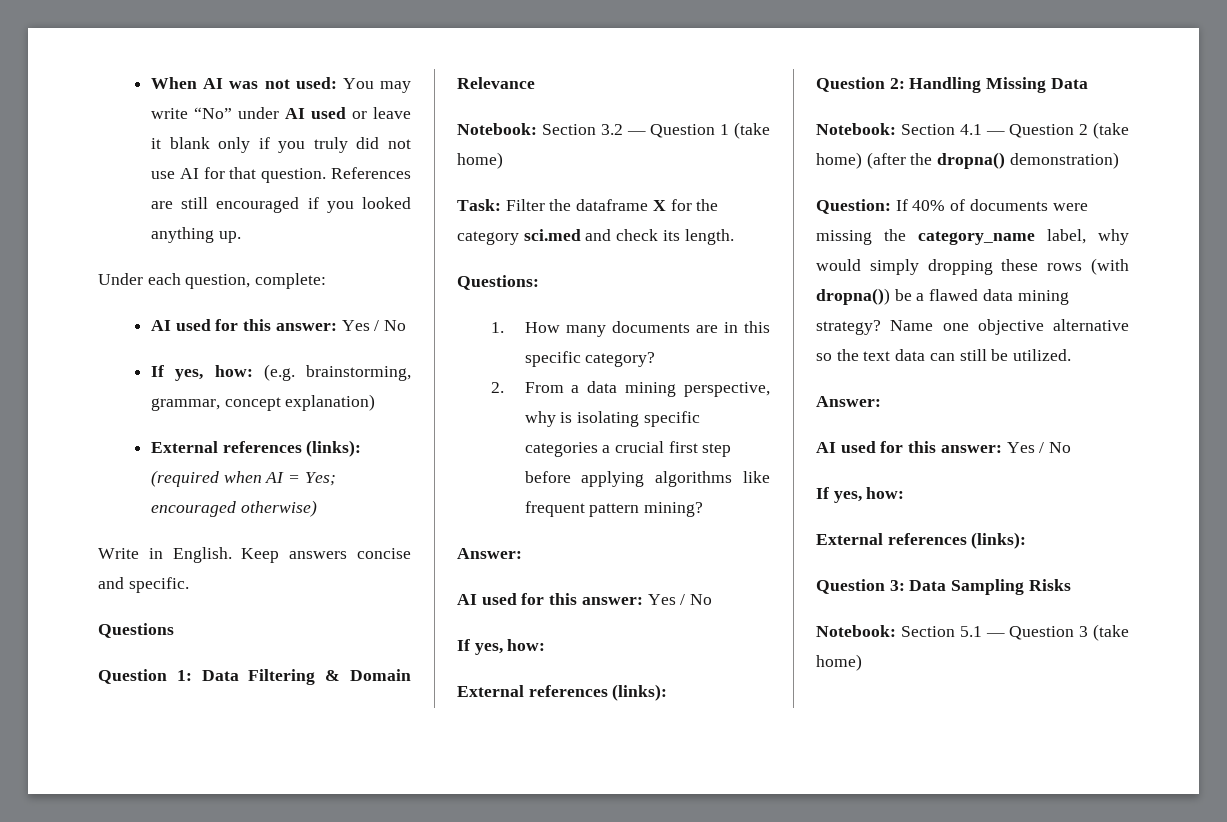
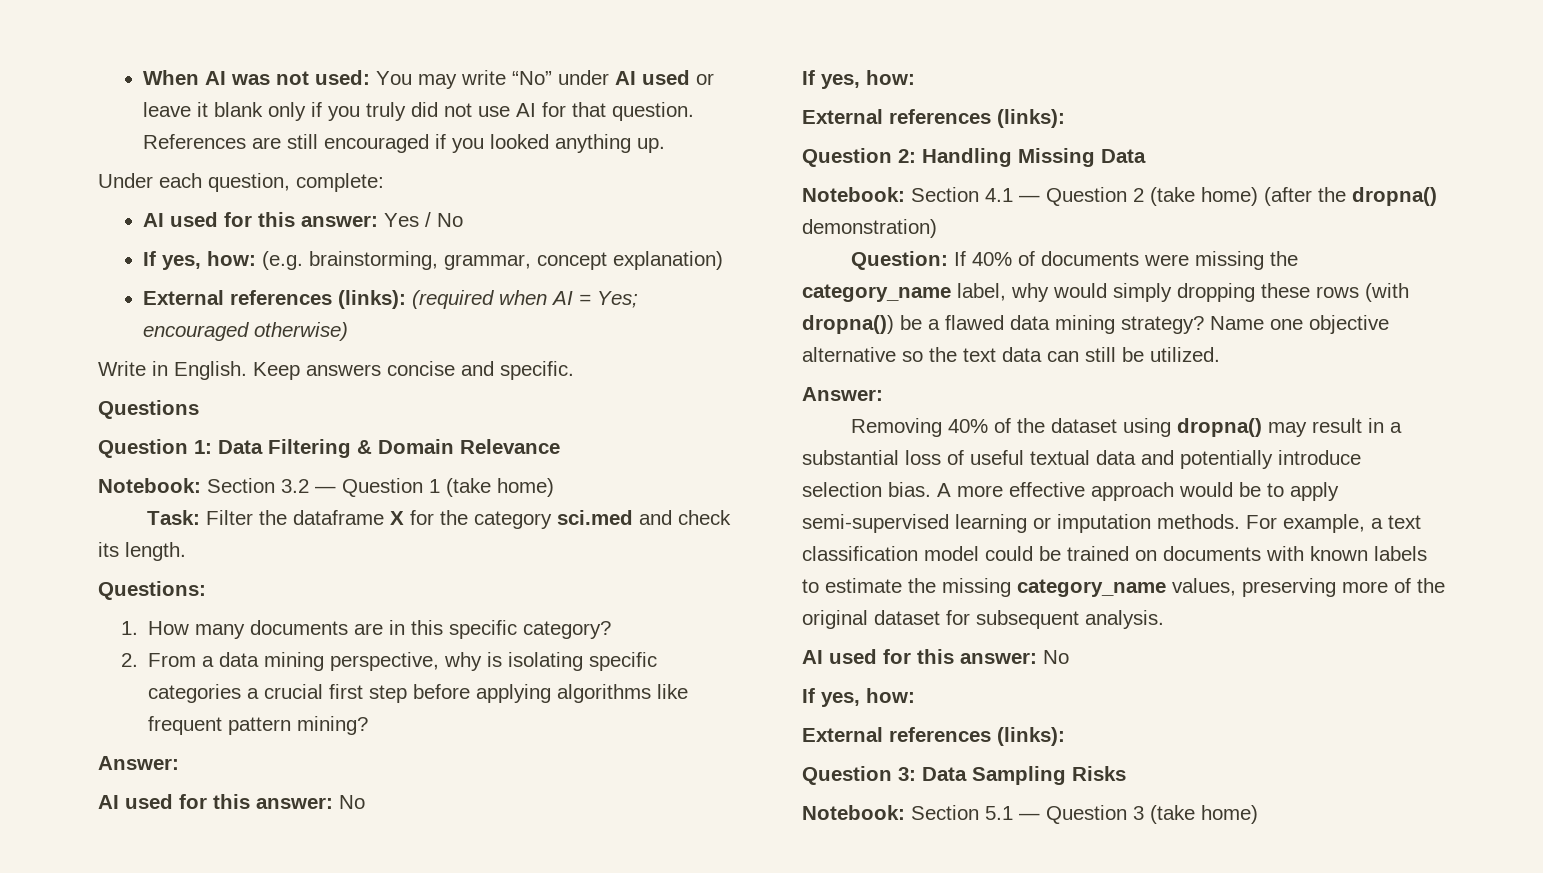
  2. From a data mining perspective, why is isolating specific categories a crucial first step before applying algorithms like frequent pattern mining?
  Answer:
- AI used for this answer: Yes / No
+ AI used for this answer: No
  Name one objective alternative so the text data can still be utilized.
  Answer:
- AI used for this answer: Yes / No
+ Removing 40% of the dataset using dropna() may result in a substantial loss of useful textual data and potentially introduce selection bias. A more effective approach would be to apply semi-supervised learning or imputation methods. For example, a text classification model could be trained on documents with known labels to estimate the missing category_name values, preserving more of the original dataset for subsequent analysis.
+ AI used for this answer: No

